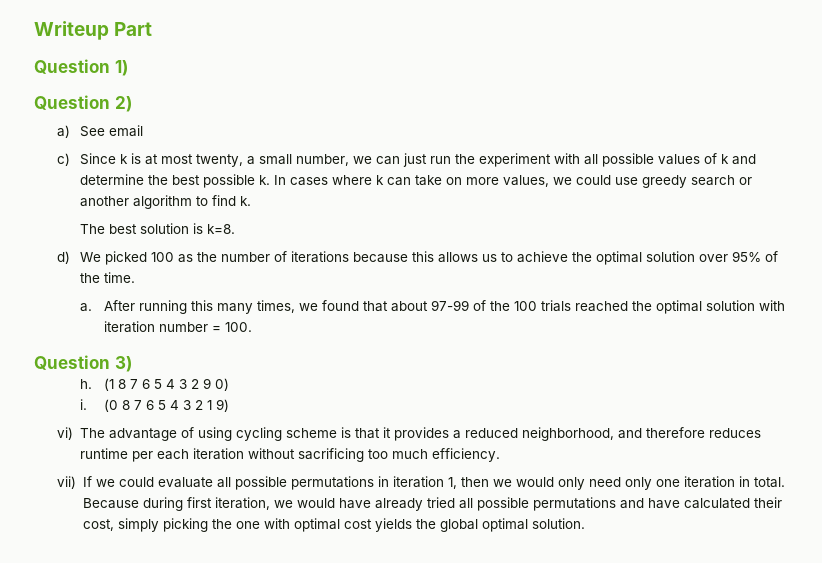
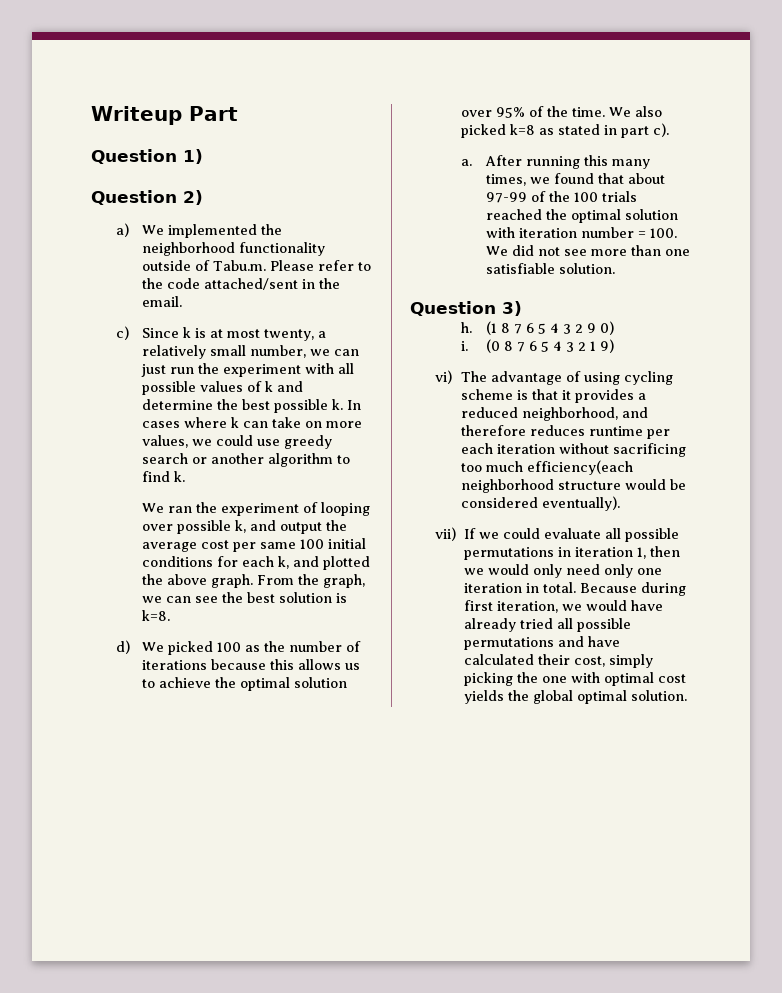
- a) See email
+ a) We implemented the neighborhood functionality outside of Tabu.m. Please refer to the code attached/sent in the email.
- c) Since k is at most twenty, a small number, we can just run the experiment with all possible values of k and determine the best possible k.
+ c) Since k is at most twenty, a relatively small number, we can just run the experiment with all possible values of k and determine the best possible k.
- The best solution is k=8.
+ We ran the experiment of looping over possible k, and output the average cost per same 100 initial conditions for each k, and plotted the above graph. From the graph, we can see the best solution is k=8.
+ We also picked k=8 as stated in part c).
- After running this many times, we found that about 97-99 of the 100 trials reached the optimal solution with iteration number = 100.
+ After running this many times, we found that about 97-99 of the 100 trials reached the optimal solution with iteration number = 100. We did not see more than one satisfiable solution.
- vi) The advantage of using cycling scheme is that it provides a reduced neighborhood, and therefore reduces runtime per each iteration without sacrificing too much efficiency.
+ vi) The advantage of using cycling scheme is that it provides a reduced neighborhood, and therefore reduces runtime per each iteration without sacrificing too much efficiency(each neighborhood structure would be considered eventually).

